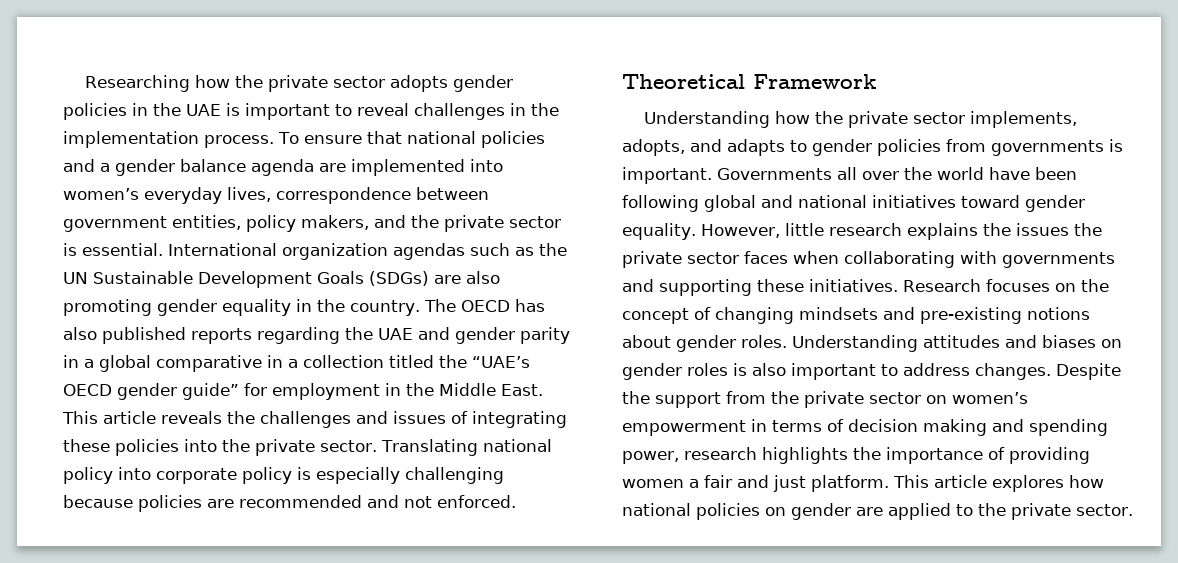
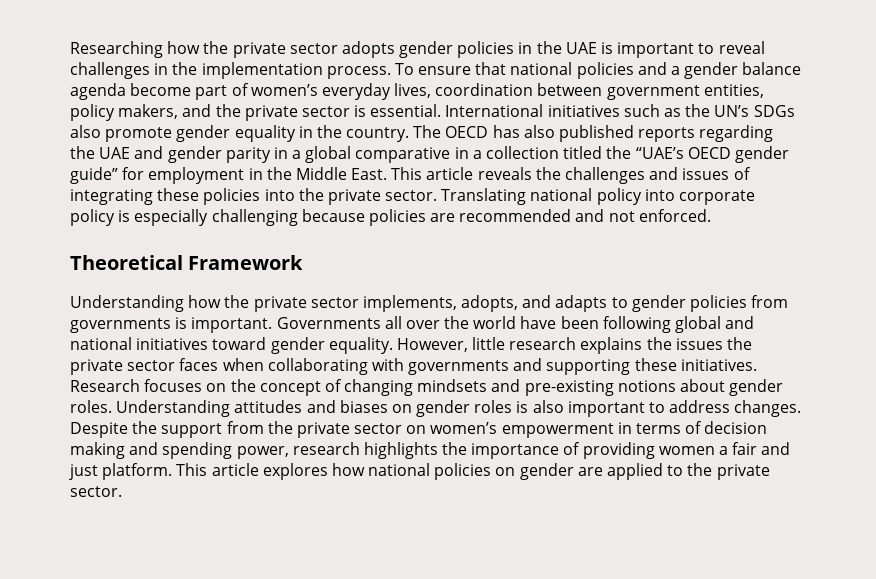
- To ensure that national policies and a gender balance agenda are implemented into women’s everyday lives, correspondence between government entities, policy makers, and the private sector is essential.
+ To ensure that national policies and a gender balance agenda become part of women’s everyday lives, coordination between government entities, policy makers, and the private sector is essential.
- International organization agendas such as the UN Sustainable Development Goals (SDGs) are also promoting gender equality in the country.
+ International initiatives such as the UN’s SDGs also promote gender equality in the country.

